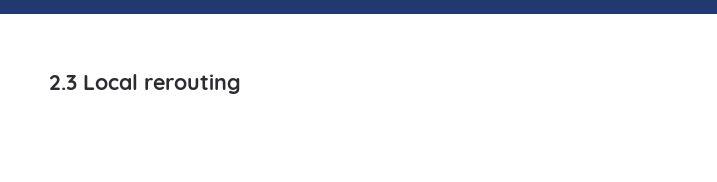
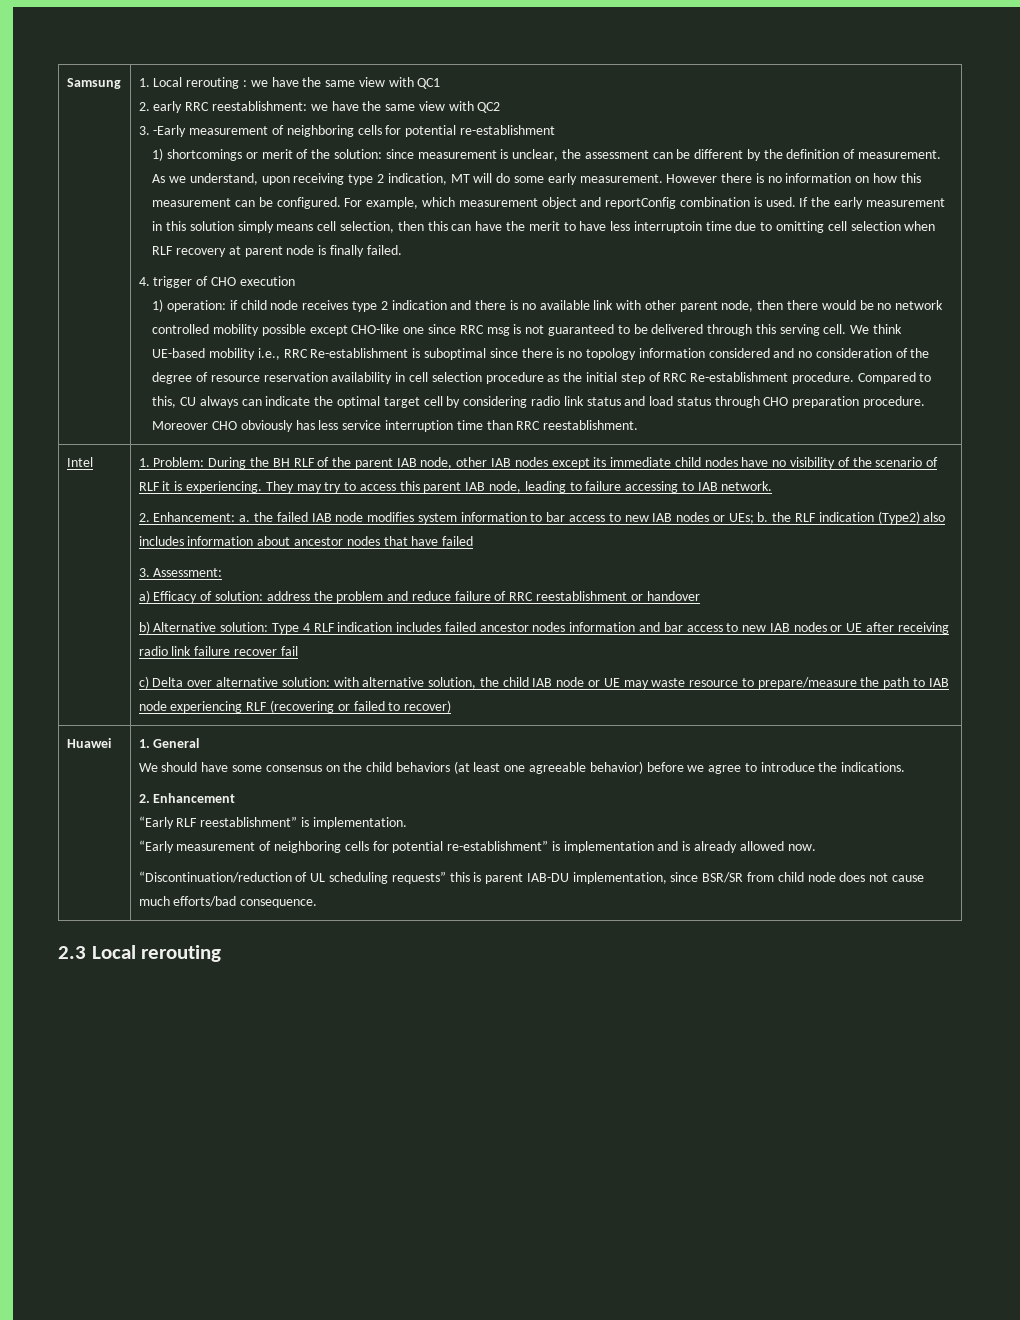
+ Samsung | 1. Local rerouting : we have the same view with QC1
+ 2. early RRC reestablishment: we have the same view with QC2
+ 3. -Early measurement of neighboring cells for potential re-establishment
+ 1) shortcomings or merit of the solution: since measurement is unclear, the assessment can be different by the definition of measurement. As we understand, upon receiving type 2 indication, MT will do some early measurement. However there is no information on how this measurement can be configured. For example, which measurement object and reportConfig combination is used. If the early measurement in this solution simply means cell selection, then this can have the merit to have less interruptoin time due to omitting cell selection when RLF recovery at parent node is finally failed.
+ 4. trigger of CHO execution
+ 1) operation: if child node receives type 2 indication and there is no available link with other parent node, then there would be no network controlled mobility possible except CHO-like one since RRC msg is not guaranteed to be delivered through this serving cell. We think UE-based mobility i.e., RRC Re-establishment is suboptimal since there is no topology information considered and no consideration of the degree of resource reservation availability in cell selection procedure as the initial step of RRC Re-establishment procedure. Compared to this, CU always can indicate the optimal target cell by considering radio link status and load status through CHO preparation procedure. Moreover CHO obviously has less service interruption time than RRC reestablishment.
+ Intel | 1. Problem: During the BH RLF of the parent IAB node, other IAB nodes except its immediate child nodes have no visibility of the scenario of RLF it is experiencing. They may try to access this parent IAB node, leading to failure accessing to IAB network.
+ 2. Enhancement: a. the failed IAB node modifies system information to bar access to new IAB nodes or UEs; b. the RLF indication (Type2) also includes information about ancestor nodes that have failed
+ 3. Assessment:
+ a) Efficacy of solution: address the problem and reduce failure of RRC reestablishment or handover
+ b) Alternative solution: Type 4 RLF indication includes failed ancestor nodes information and bar access to new IAB nodes or UE after receiving radio link failure recover fail
+ c) Delta over alternative solution: with alternative solution, the child IAB node or UE may waste resource to prepare/measure the path to IAB node experiencing RLF (recovering or failed to recover)
+ Huawei | 1. General
+ We should have some consensus on the child behaviors (at least one agreeable behavior) before we agree to introduce the indications.
+ 2. Enhancement
+ “Early RLF reestablishment” is implementation.
+ “Early measurement of neighboring cells for potential re-establishment” is implementation and is already allowed now.
+ “Discontinuation/reduction of UL scheduling requests” this is parent IAB-DU implementation, since BSR/SR from child node does not cause much efforts/bad consequence.

